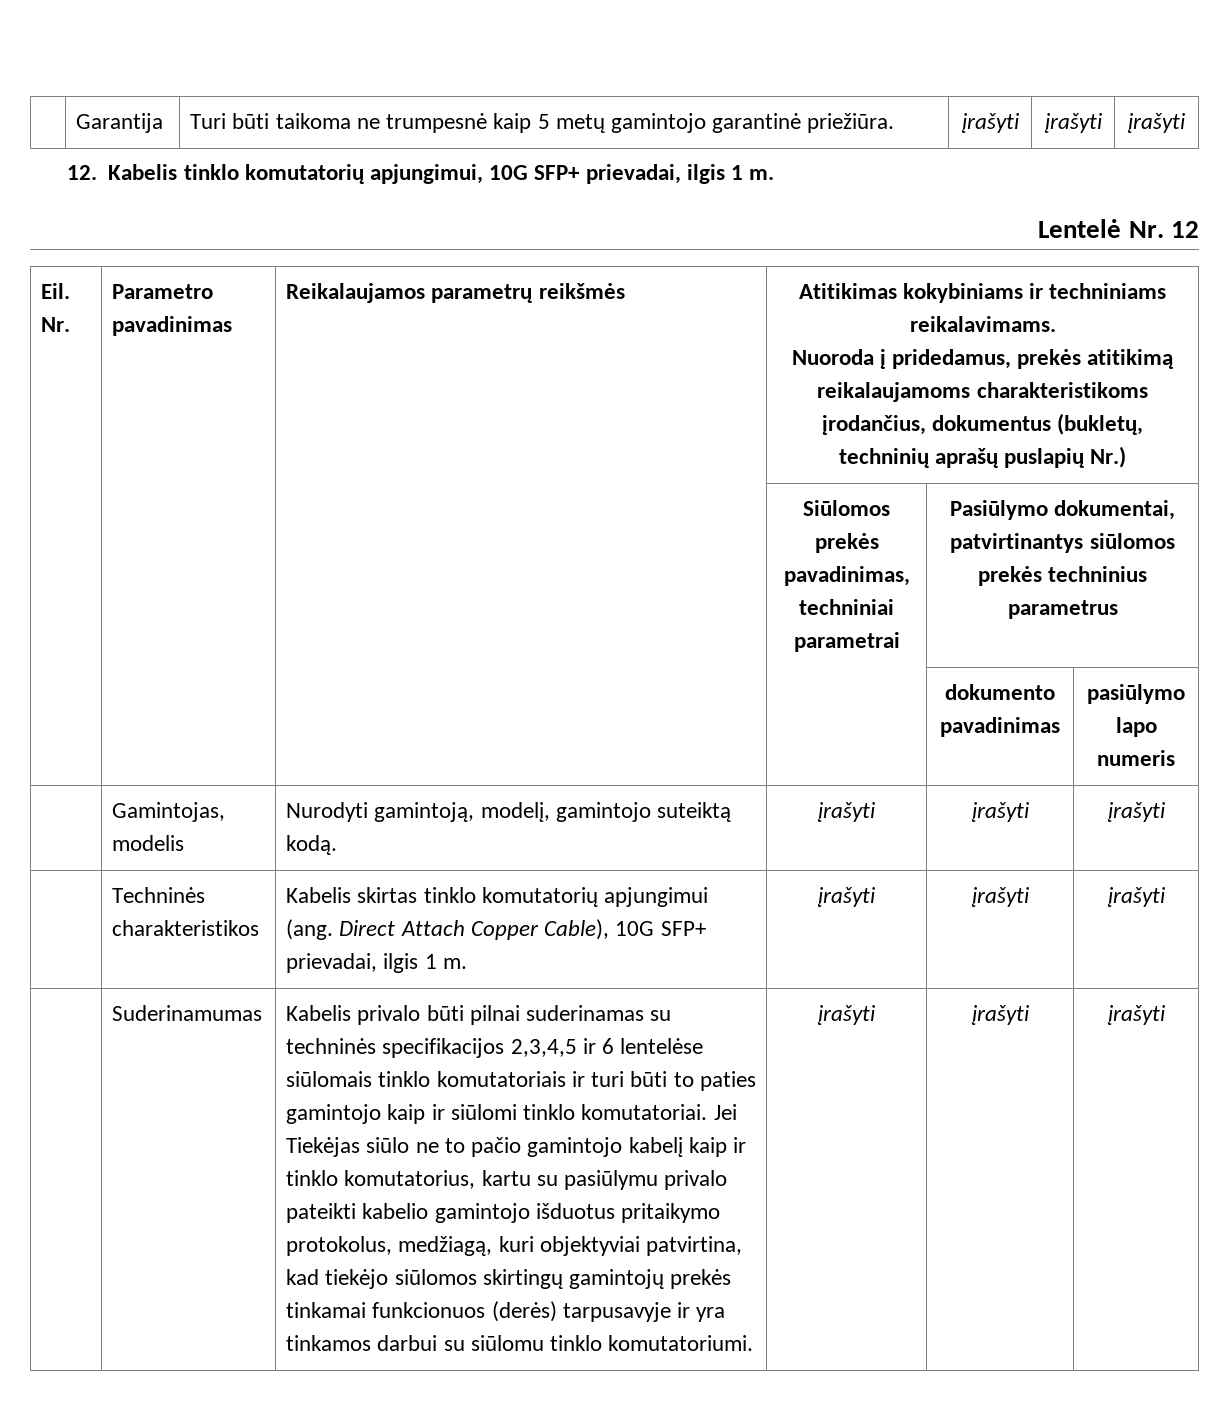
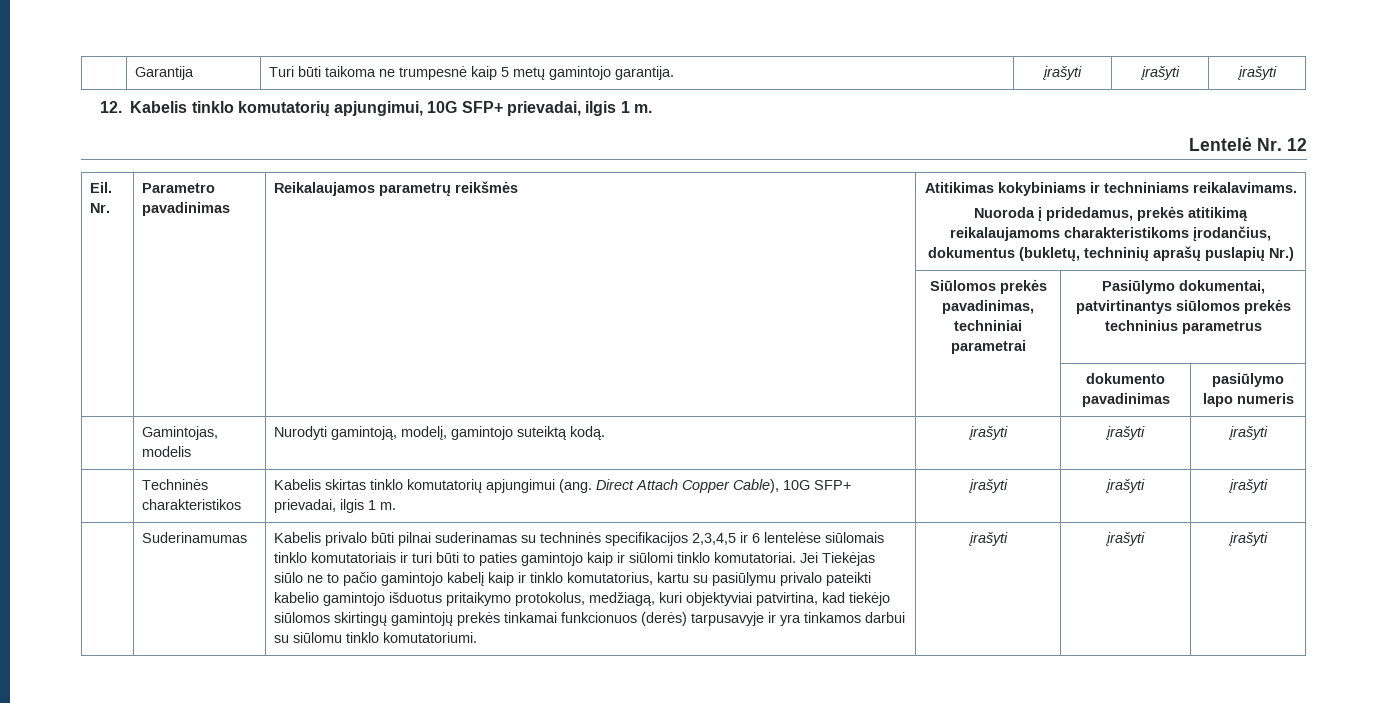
- | Garantija | Turi būti taikoma ne trumpesnė kaip 5 metų gamintojo garantinė priežiūra. | įrašyti | įrašyti | įrašyti
+ | Garantija | Turi būti taikoma ne trumpesnė kaip 5 metų gamintojo garantija. | įrašyti | įrašyti | įrašyti

